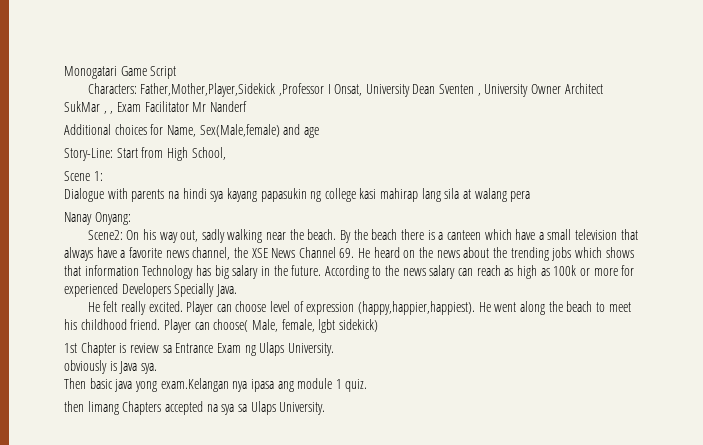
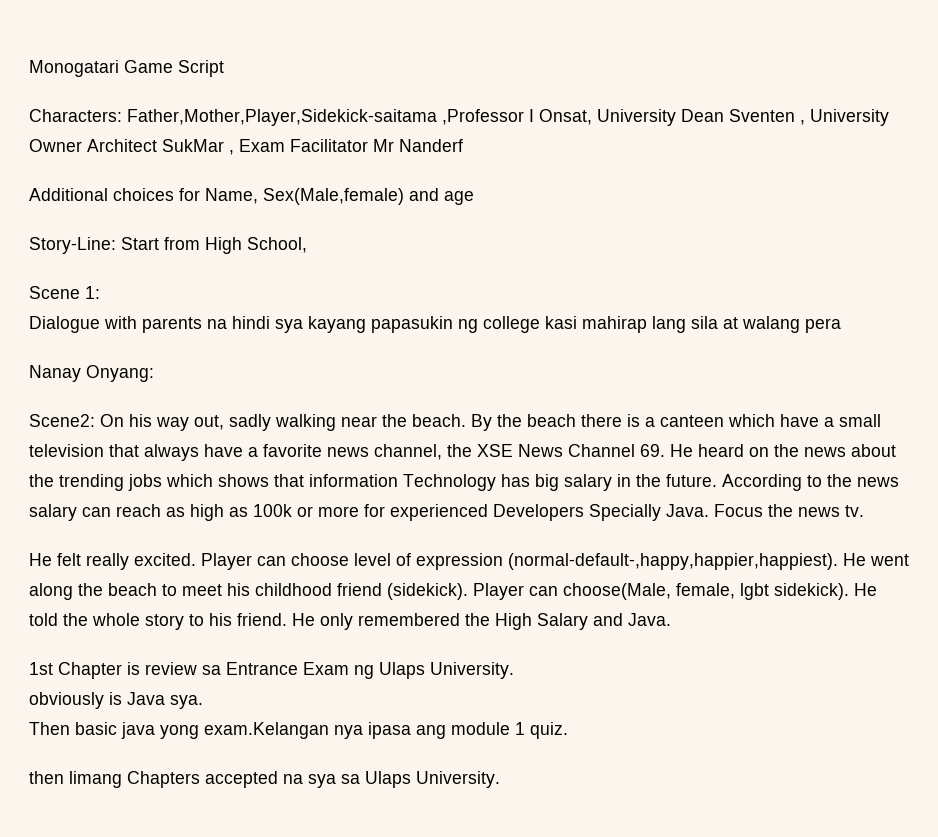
- Characters: Father,Mother,Player,Sidekick ,Professor I Onsat, University Dean Sventen , University Owner Architect SukMar , , Exam Facilitator Mr Nanderf
+ Characters: Father,Mother,Player,Sidekick-saitama ,Professor I Onsat, University Dean Sventen , University Owner Architect SukMar , Exam Facilitator Mr Nanderf
+ Focus the news tv.
- Player can choose level of expression (happy,happier,happiest).
+ Player can choose level of expression (normal-default-,happy,happier,happiest).
- He went along the beach to meet his childhood friend. Player can choose( Male, female, lgbt sidekick)
+ He went along the beach to meet his childhood friend (sidekick). Player can choose(Male, female, lgbt sidekick). He told the whole story to his friend. He only remembered the High Salary and Java.

